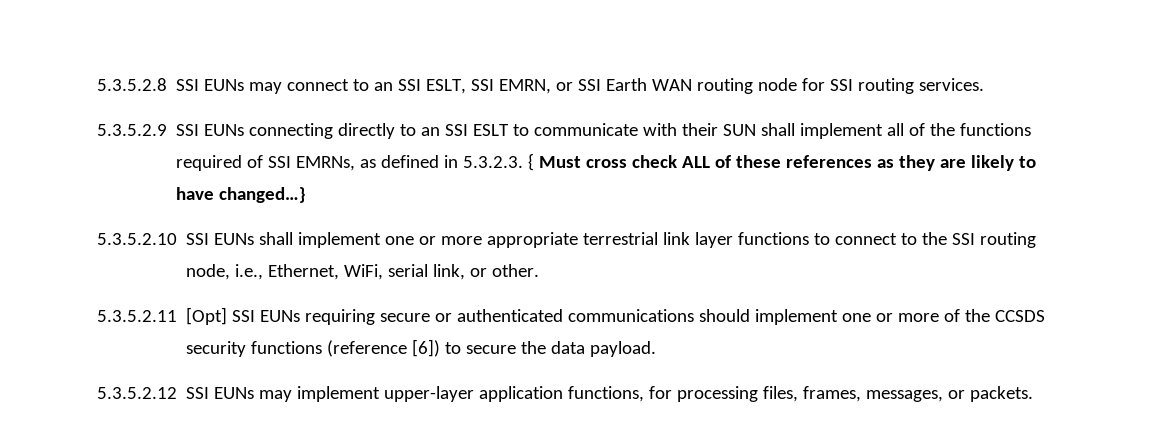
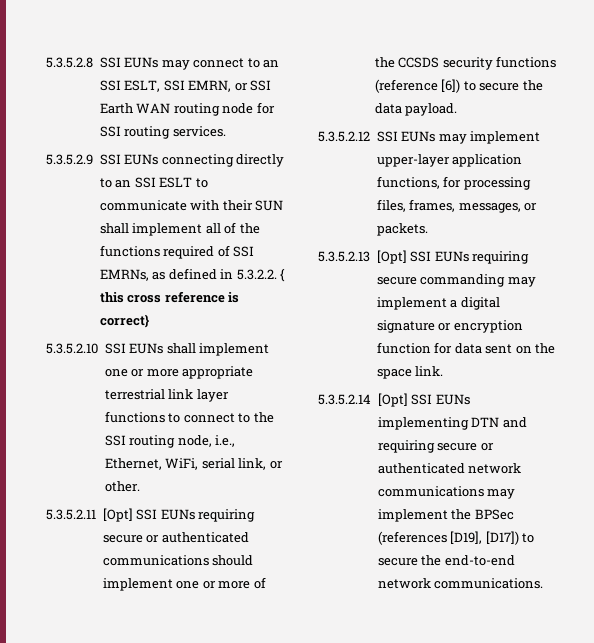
- 5.3.5.2.9 SSI EUNs connecting directly to an SSI ESLT to communicate with their SUN shall implement all of the functions required of SSI EMRNs, as defined in 5.3.2.3. { Must cross check ALL of these references as they are likely to have changed…}
+ 5.3.5.2.9 SSI EUNs connecting directly to an SSI ESLT to communicate with their SUN shall implement all of the functions required of SSI EMRNs, as defined in 5.3.2.2. { this cross reference is correct}
+ 5.3.5.2.13 [Opt] SSI EUNs requiring secure commanding may implement a digital signature or encryption function for data sent on the space link.
+ 5.3.5.2.14 [Opt] SSI EUNs implementing DTN and requiring secure or authenticated network communications may implement the BPSec (references [D19], [D17]) to secure the end-to-end network communications.

